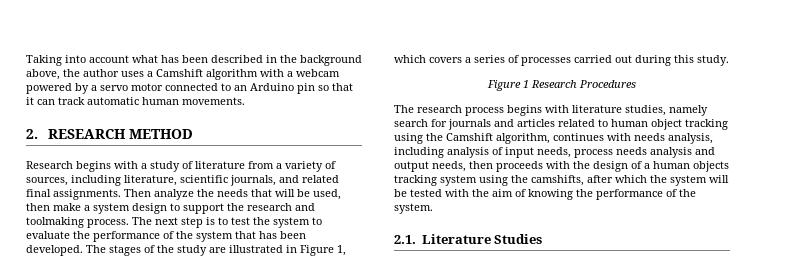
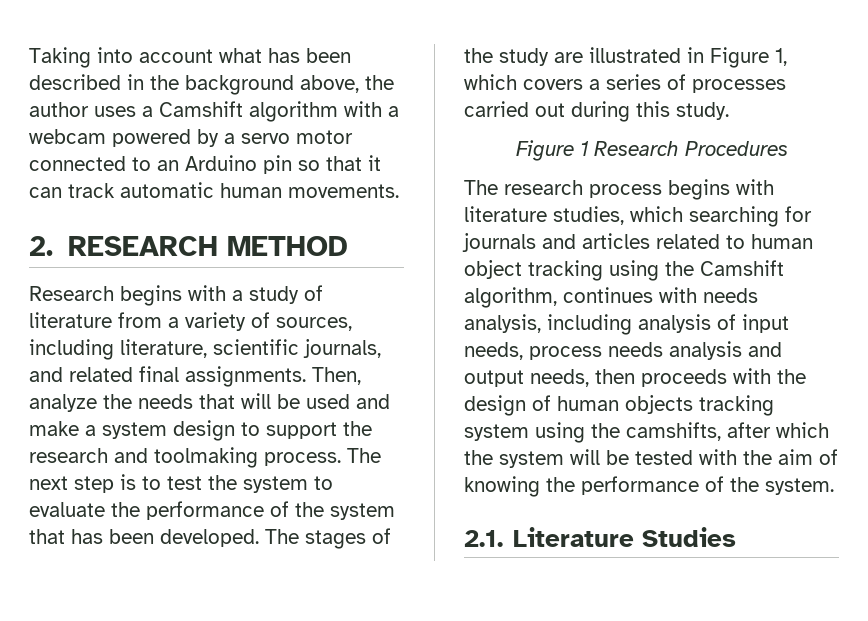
- Then analyze the needs that will be used, then make a system design to support the research and toolmaking process.
+ Then, analyze the needs that will be used and make a system design to support the research and toolmaking process.
- The research process begins with literature studies, namely search for journals and articles related to human object tracking using the Camshift algorithm, continues with needs analysis, including analysis of input needs, process needs analysis and output needs, then proceeds with the design of a human objects tracking system using the camshifts, after which the system will be tested with the aim of knowing the performance of the system.
+ The research process begins with literature studies, which searching for journals and articles related to human object tracking using the Camshift algorithm, continues with needs analysis, including analysis of input needs, process needs analysis and output needs, then proceeds with the design of human objects tracking system using the camshifts, after which the system will be tested with the aim of knowing the performance of the system.

